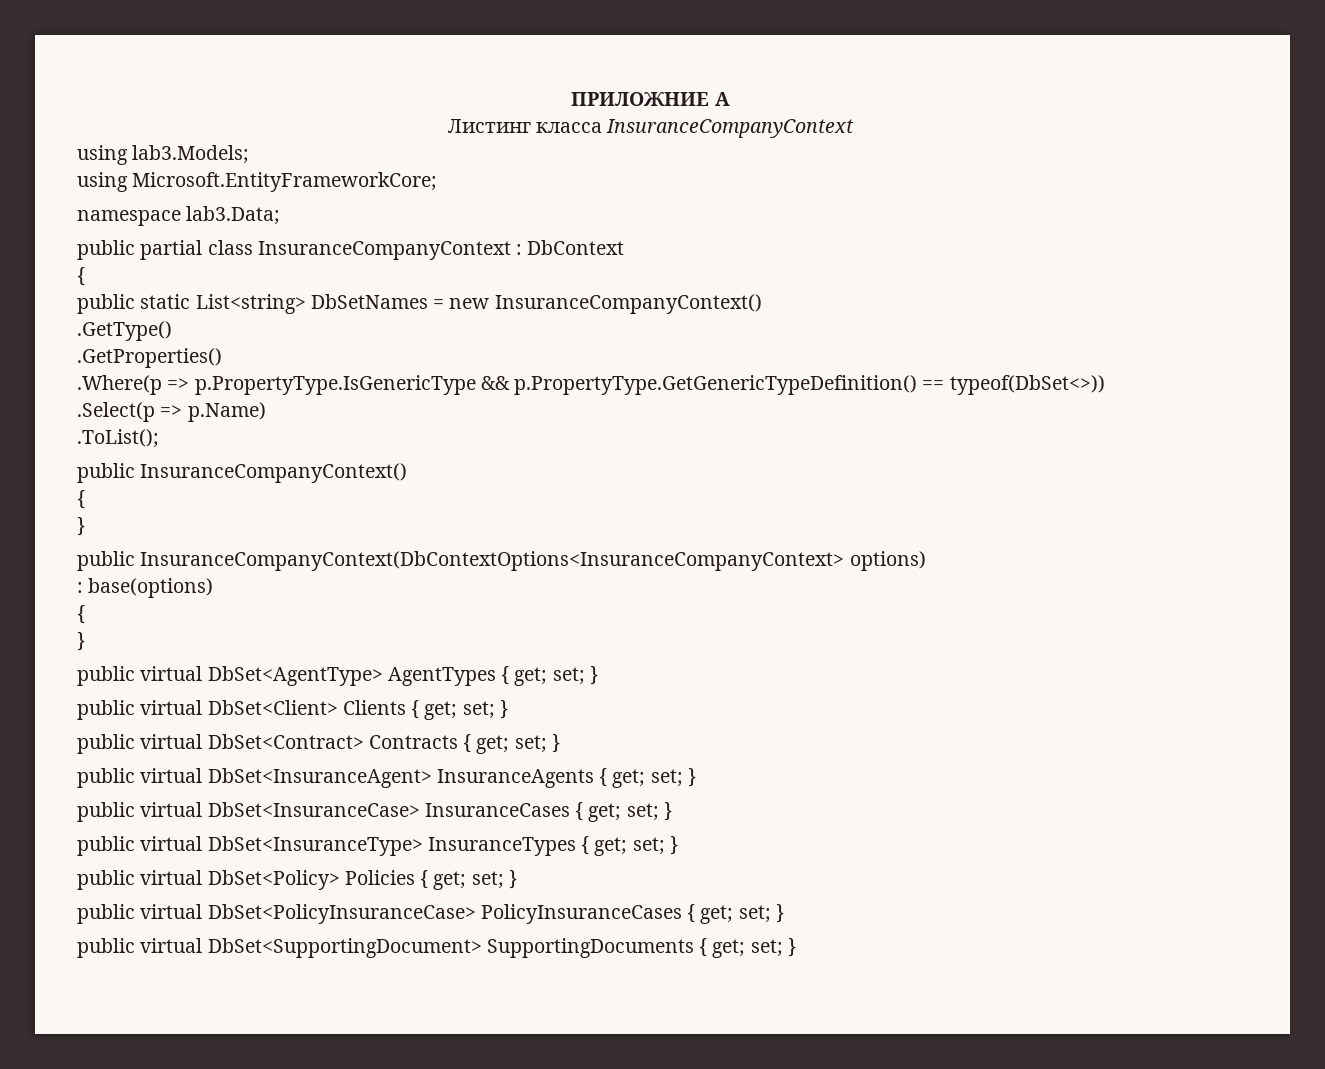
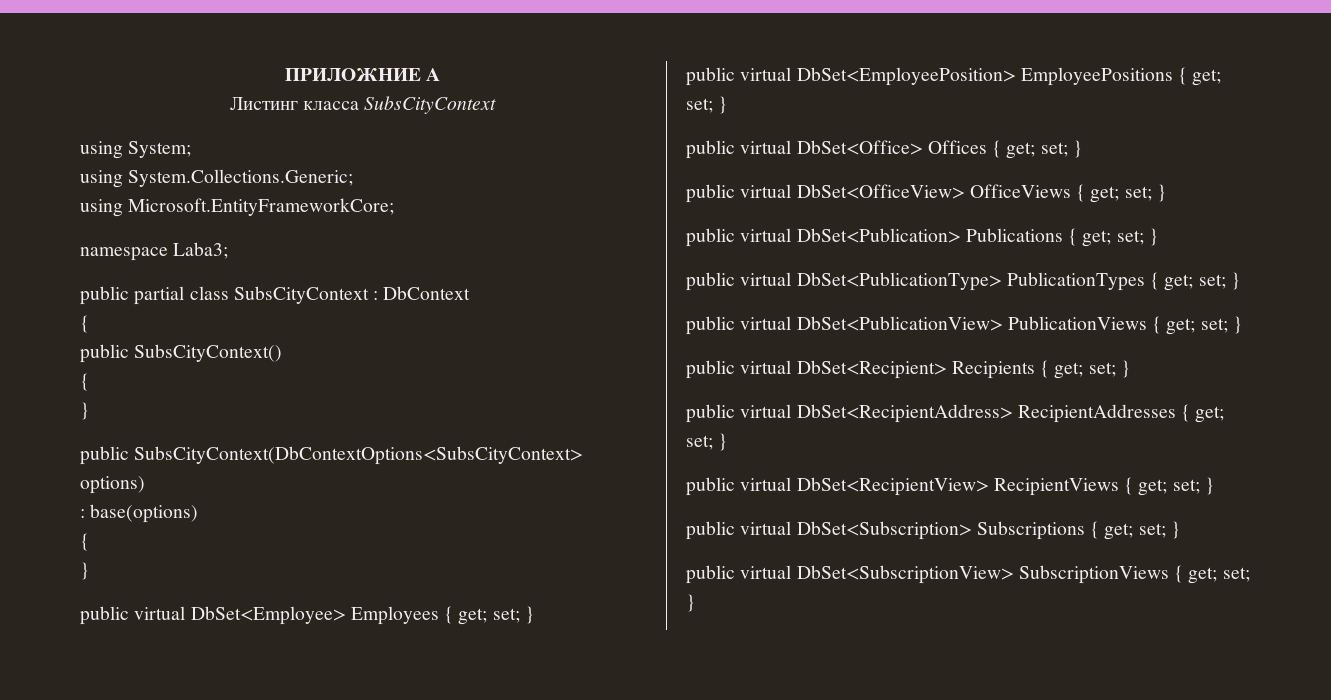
- Листинг класса InsuranceCompanyContext
- using lab3.Models;
+ Листинг класса SubsCityContext
+ using System;
+ using System.Collections.Generic;
- namespace lab3.Data;
+ namespace Laba3;
- public partial class InsuranceCompanyContext : DbContext
+ public partial class SubsCityContext : DbContext
- public static List<string> DbSetNames = new InsuranceCompanyContext()
- .GetType()
- .GetProperties()
- .Where(p => p.PropertyType.IsGenericType && p.PropertyType.GetGenericTypeDefinition() == typeof(DbSet<>))
- .Select(p => p.Name)
- .ToList();
- public InsuranceCompanyContext()
+ public SubsCityContext()
  {
  }
- public InsuranceCompanyContext(DbContextOptions<InsuranceCompanyContext> options)
+ public SubsCityContext(DbContextOptions<SubsCityContext> options)
- public virtual DbSet<AgentType> AgentTypes { get; set; }
- public virtual DbSet<Client> Clients { get; set; }
- public virtual DbSet<Contract> Contracts { get; set; }
- public virtual DbSet<InsuranceAgent> InsuranceAgents { get; set; }
- public virtual DbSet<InsuranceCase> InsuranceCases { get; set; }
- public virtual DbSet<InsuranceType> InsuranceTypes { get; set; }
- public virtual DbSet<Policy> Policies { get; set; }
- public virtual DbSet<PolicyInsuranceCase> PolicyInsuranceCases { get; set; }
- public virtual DbSet<SupportingDocument> SupportingDocuments { get; set; }
+ public virtual DbSet<Employee> Employees { get; set; }
+ public virtual DbSet<EmployeePosition> EmployeePositions { get; set; }
+ public virtual DbSet<Office> Offices { get; set; }
+ public virtual DbSet<OfficeView> OfficeViews { get; set; }
+ public virtual DbSet<Publication> Publications { get; set; }
+ public virtual DbSet<PublicationType> PublicationTypes { get; set; }
+ public virtual DbSet<PublicationView> PublicationViews { get; set; }
+ public virtual DbSet<Recipient> Recipients { get; set; }
+ public virtual DbSet<RecipientAddress> RecipientAddresses { get; set; }
+ public virtual DbSet<RecipientView> RecipientViews { get; set; }
+ public virtual DbSet<Subscription> Subscriptions { get; set; }
+ public virtual DbSet<SubscriptionView> SubscriptionViews { get; set; }

